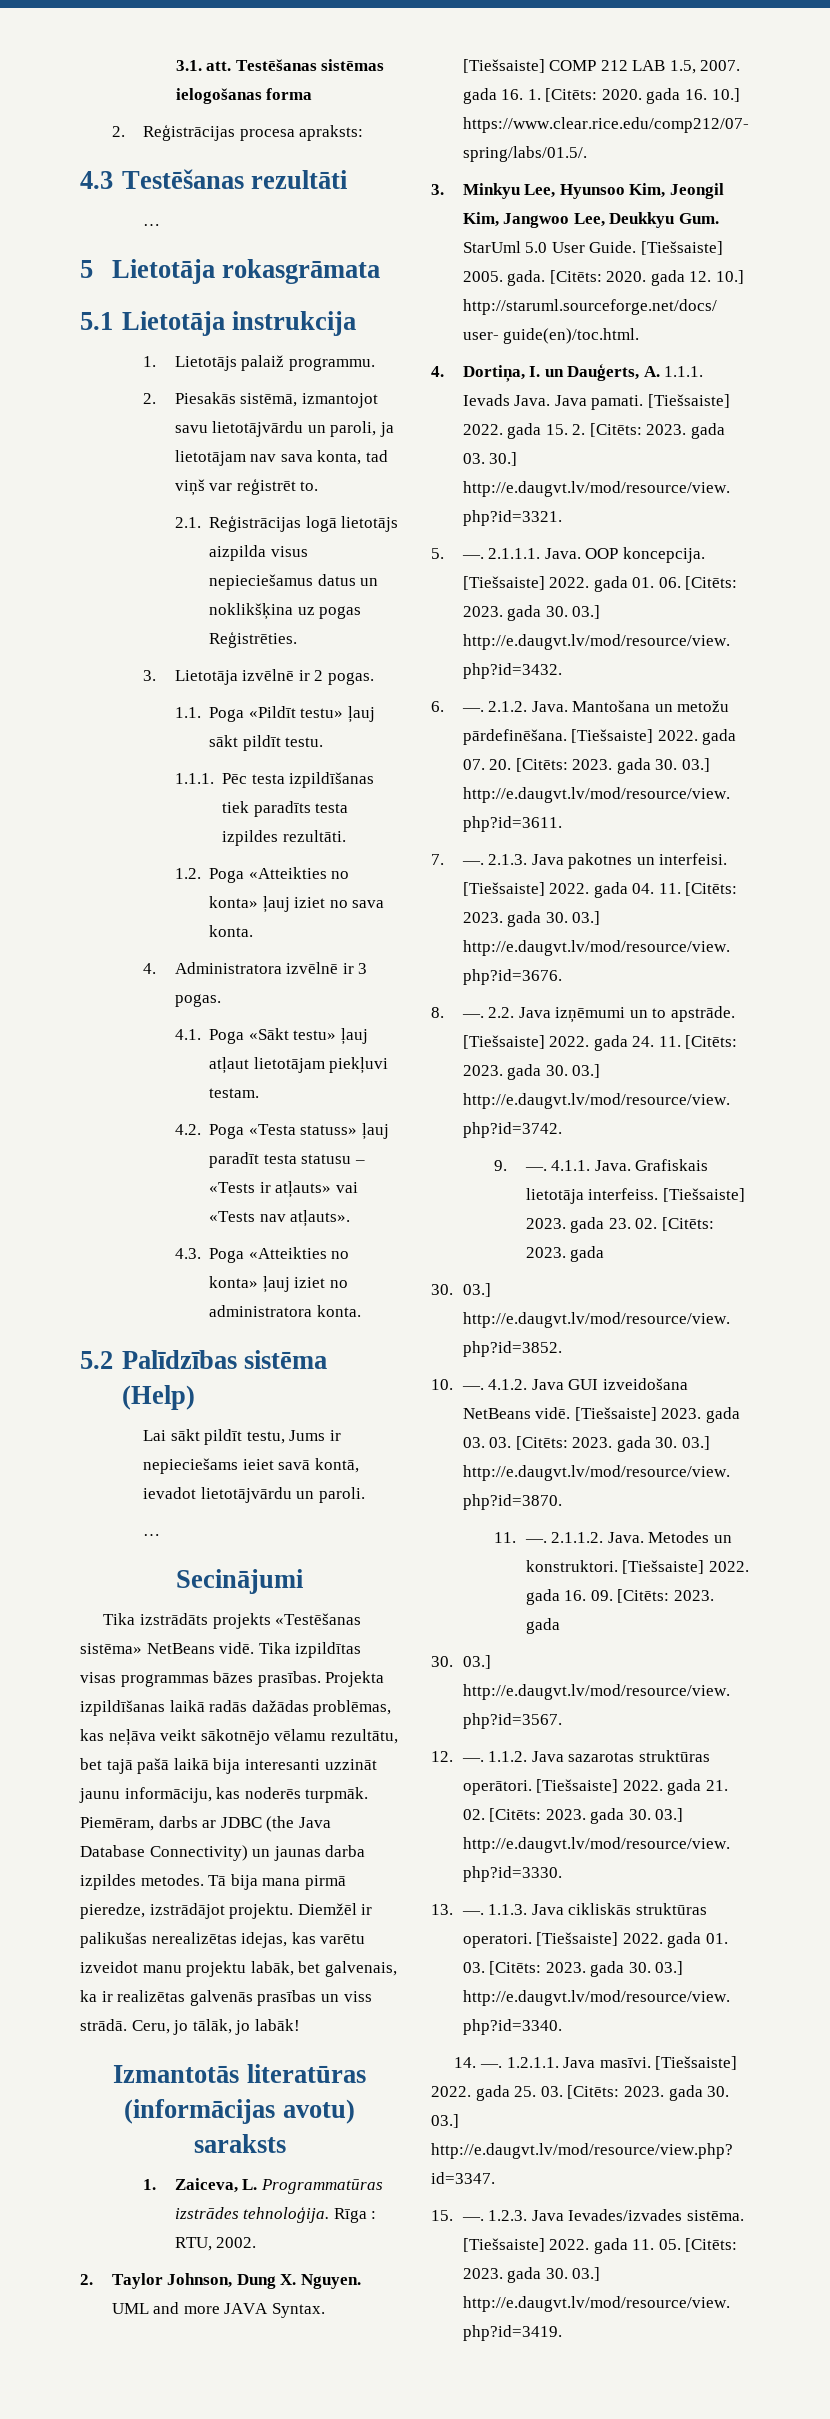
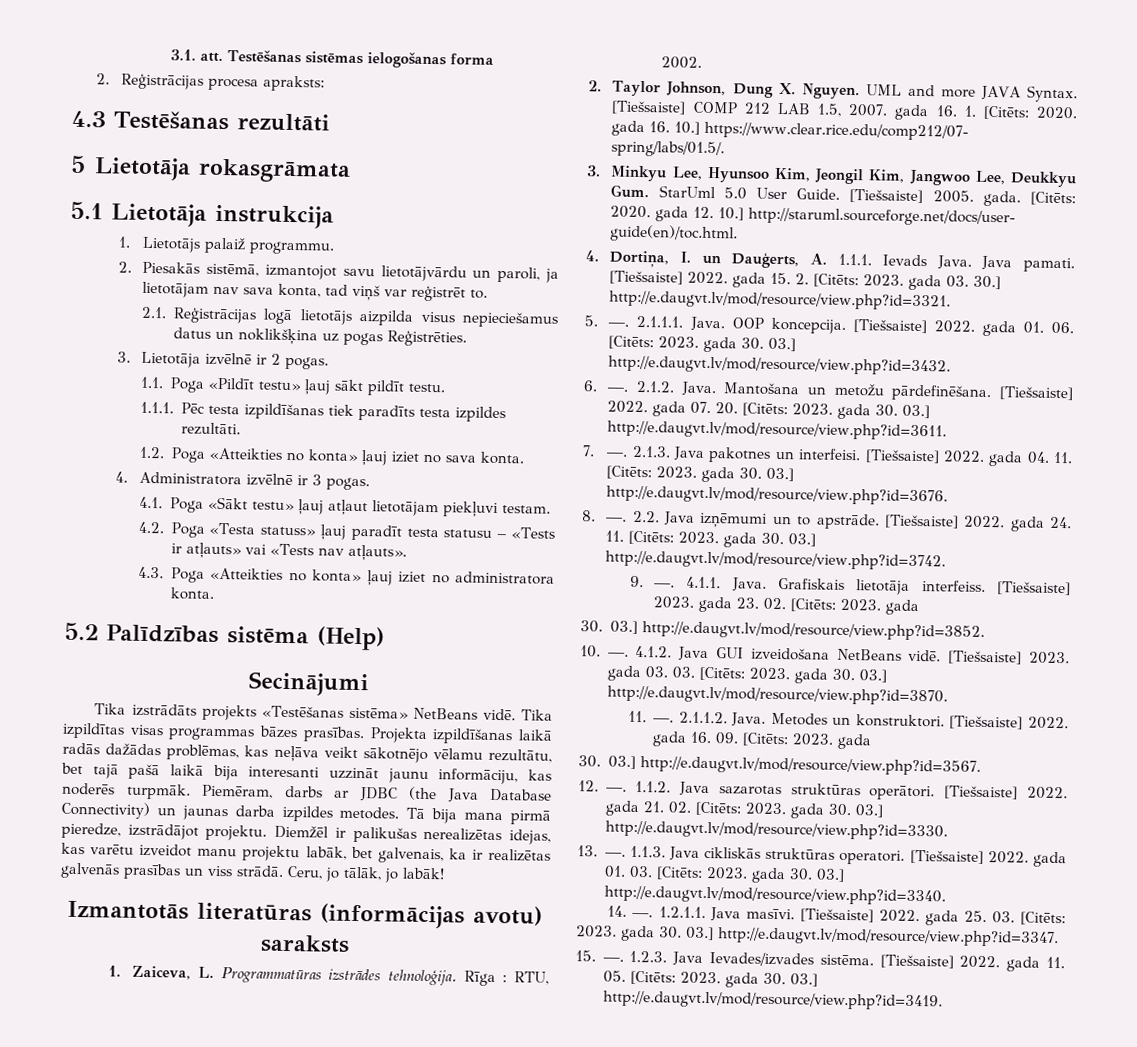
  4.3 Testēšanas rezultāti
- …
- Lai sākt pildīt testu, Jums ir nepieciešams ieiet savā kontā, ievadot lietotājvārdu un paroli.
- …

